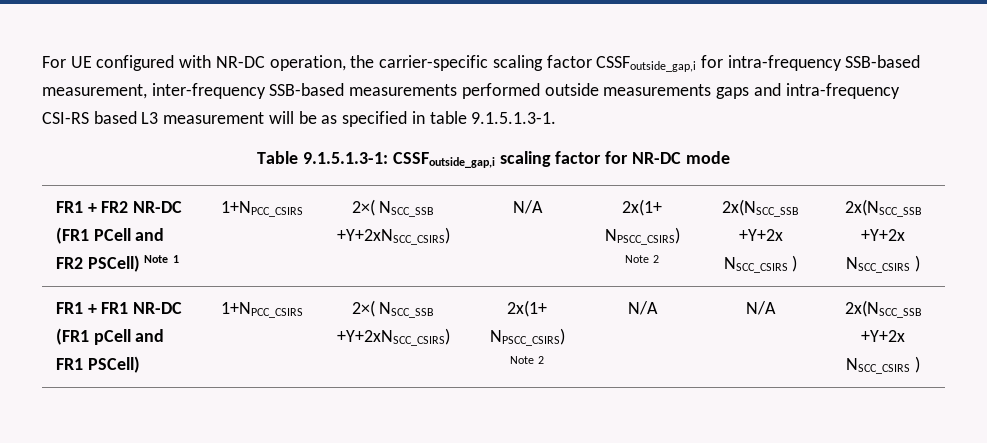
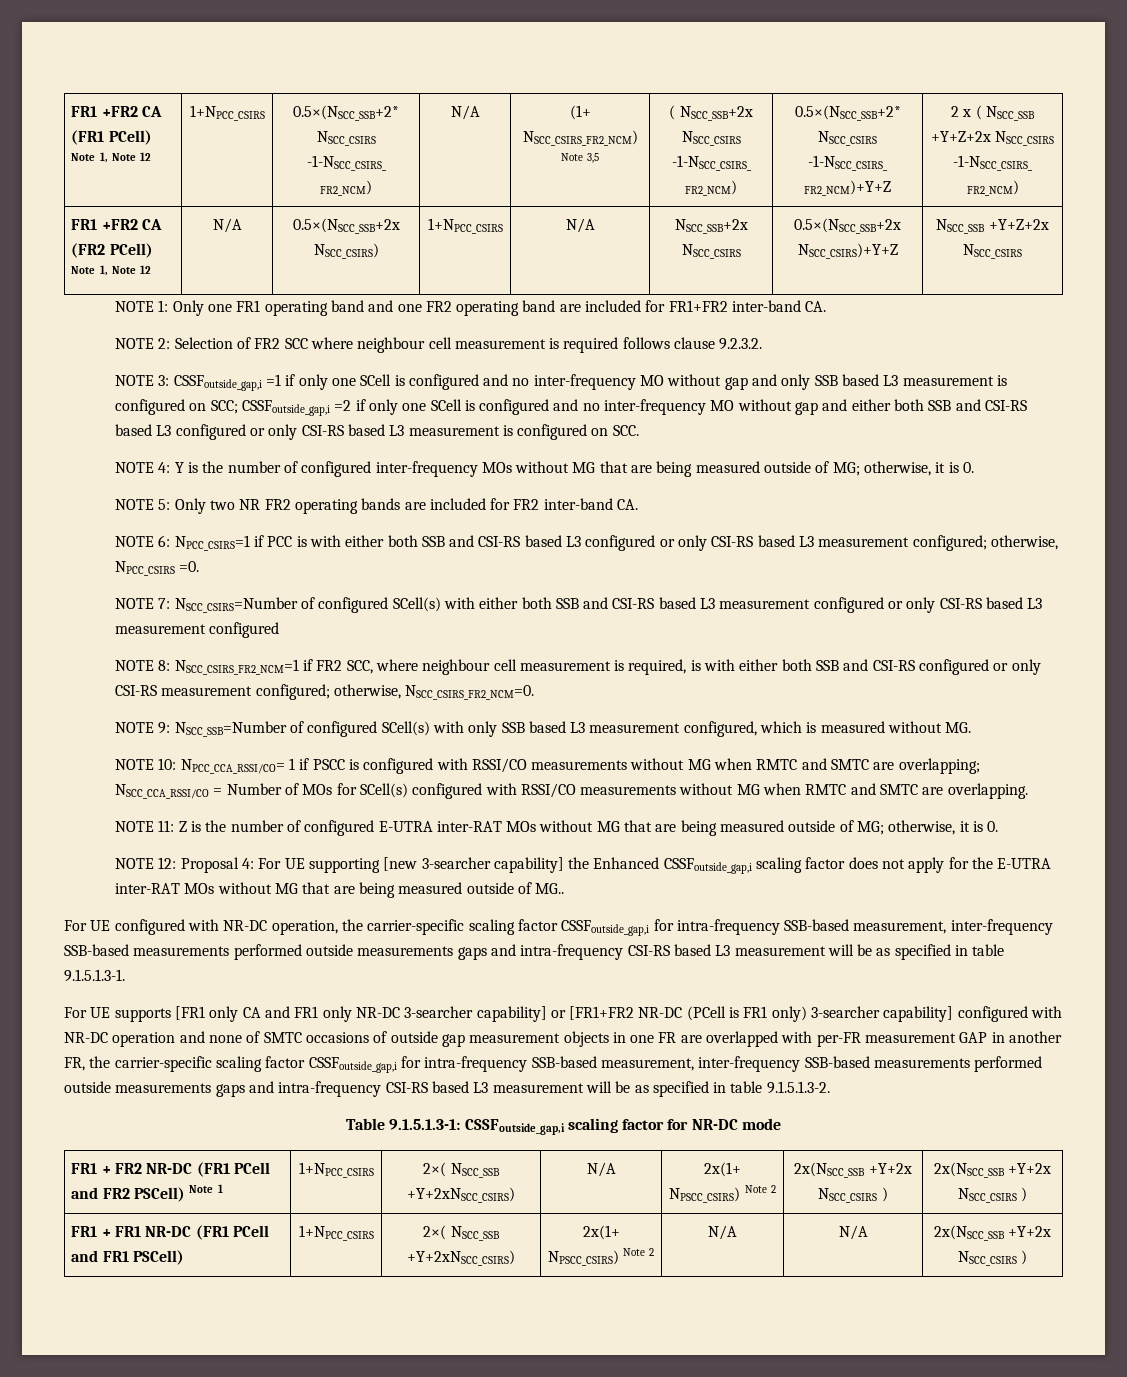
+ FR1 +FR2 CA (FR1 PCell) Note 1, Note 12 | 1+NPCC_CSIRS | 0.5×(NSCC_SSB+2* NSCC_CSIRS -1-NSCC_CSIRS_ FR2_NCM) | N/A | (1+ NSCC_CSIRS_FR2_NCM) Note 3,5 | ( NSCC_SSB+2x NSCC_CSIRS -1-NSCC_CSIRS_ FR2_NCM) | 0.5×(NSCC_SSB+2* NSCC_CSIRS -1-NSCC_CSIRS_ FR2_NCM)+Y+Z | 2 x ( NSCC_SSB +Y+Z+2x NSCC_CSIRS -1-NSCC_CSIRS_ FR2_NCM)
+ FR1 +FR2 CA (FR2 PCell) Note 1, Note 12 | N/A | 0.5×(NSCC_SSB+2x NSCC_CSIRS) | 1+NPCC_CSIRS | N/A | NSCC_SSB+2x NSCC_CSIRS | 0.5×(NSCC_SSB+2x NSCC_CSIRS)+Y+Z | NSCC_SSB +Y+Z+2x NSCC_CSIRS
+ NOTE 1: Only one FR1 operating band and one FR2 operating band are included for FR1+FR2 inter-band CA.
+ NOTE 2: Selection of FR2 SCC where neighbour cell measurement is required follows clause 9.2.3.2.
+ NOTE 3: CSSFoutside_gap,i =1 if only one SCell is configured and no inter-frequency MO without gap and only SSB based L3 measurement is configured on SCC; CSSFoutside_gap,i =2 if only one SCell is configured and no inter-frequency MO without gap and either both SSB and CSI-RS based L3 configured or only CSI-RS based L3 measurement is configured on SCC.
+ NOTE 4: Y is the number of configured inter-frequency MOs without MG that are being measured outside of MG; otherwise, it is 0.
+ NOTE 5: Only two NR FR2 operating bands are included for FR2 inter-band CA.
+ NOTE 6: NPCC_CSIRS=1 if PCC is with either both SSB and CSI-RS based L3 configured or only CSI-RS based L3 measurement configured; otherwise, NPCC_CSIRS =0.
+ NOTE 7: NSCC_CSIRS=Number of configured SCell(s) with either both SSB and CSI-RS based L3 measurement configured or only CSI-RS based L3 measurement configured
+ NOTE 8: NSCC_CSIRS_FR2_NCM=1 if FR2 SCC, where neighbour cell measurement is required, is with either both SSB and CSI-RS configured or only CSI-RS measurement configured; otherwise, NSCC_CSIRS_FR2_NCM=0.
+ NOTE 9: NSCC_SSB=Number of configured SCell(s) with only SSB based L3 measurement configured, which is measured without MG.
+ NOTE 10: NPCC_CCA_RSSI/CO= 1 if PSCC is configured with RSSI/CO measurements without MG when RMTC and SMTC are overlapping; NSCC_CCA_RSSI/CO = Number of MOs for SCell(s) configured with RSSI/CO measurements without MG when RMTC and SMTC are overlapping.
+ NOTE 11: Z is the number of configured E-UTRA inter-RAT MOs without MG that are being measured outside of MG; otherwise, it is 0.
+ NOTE 12: Proposal 4: For UE supporting [new 3-searcher capability] the Enhanced CSSFoutside_gap,i scaling factor does not apply for the E-UTRA inter-RAT MOs without MG that are being measured outside of MG..
+ For UE supports [FR1 only CA and FR1 only NR-DC 3-searcher capability] or [FR1+FR2 NR-DC (PCell is FR1 only) 3-searcher capability] configured with NR-DC operation and none of SMTC occasions of outside gap measurement objects in one FR are overlapped with per-FR measurement GAP in another FR, the carrier-specific scaling factor CSSFoutside_gap,i for intra-frequency SSB-based measurement, inter-frequency SSB-based measurements performed outside measurements gaps and intra-frequency CSI-RS based L3 measurement will be as specified in table 9.1.5.1.3-2.
- FR1 + FR1 NR-DC (FR1 pCell and FR1 PSCell) | 1+NPCC_CSIRS | 2×( NSCC_SSB +Y+2xNSCC_CSIRS) | 2x(1+ NPSCC_CSIRS) Note 2 | N/A | N/A | 2x(NSCC_SSB +Y+2x NSCC_CSIRS )
+ FR1 + FR1 NR-DC (FR1 PCell and FR1 PSCell) | 1+NPCC_CSIRS | 2×( NSCC_SSB +Y+2xNSCC_CSIRS) | 2x(1+ NPSCC_CSIRS) Note 2 | N/A | N/A | 2x(NSCC_SSB +Y+2x NSCC_CSIRS )

